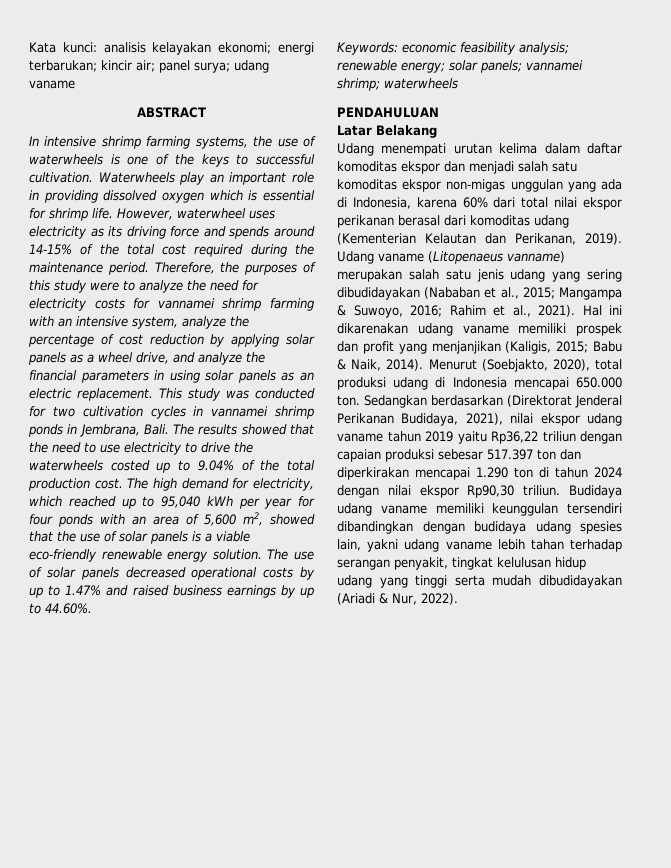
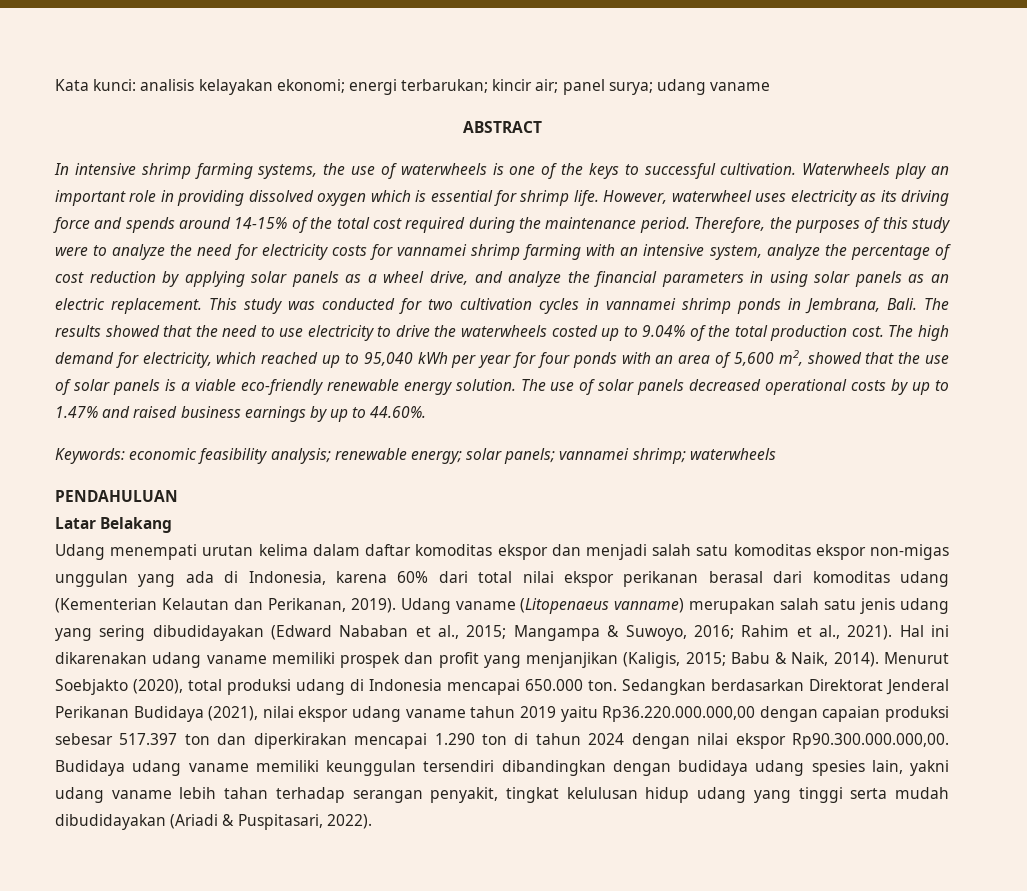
- Udang vaname (Litopenaeus vanname) merupakan salah satu jenis udang yang sering dibudidayakan (Nababan et al., 2015; Mangampa & Suwoyo, 2016; Rahim et al., 2021).
+ Udang vaname (Litopenaeus vanname) merupakan salah satu jenis udang yang sering dibudidayakan (Edward Nababan et al., 2015; Mangampa & Suwoyo, 2016; Rahim et al., 2021).
- Menurut (Soebjakto, 2020), total produksi udang di Indonesia mencapai 650.000 ton.
+ Menurut Soebjakto (2020), total produksi udang di Indonesia mencapai 650.000 ton.
- Sedangkan berdasarkan (Direktorat Jenderal Perikanan Budidaya, 2021), nilai ekspor udang vaname tahun 2019 yaitu Rp36,22 triliun dengan capaian produksi sebesar 517.397 ton dan diperkirakan mencapai 1.290 ton di tahun 2024 dengan nilai ekspor Rp90,30 triliun. Budidaya udang vaname memiliki keunggulan tersendiri dibandingkan dengan budidaya udang spesies lain, yakni udang vaname lebih tahan terhadap serangan penyakit, tingkat kelulusan hidup udang yang tinggi serta mudah dibudidayakan (Ariadi & Nur, 2022).
+ Sedangkan berdasarkan Direktorat Jenderal Perikanan Budidaya (2021), nilai ekspor udang vaname tahun 2019 yaitu Rp36.220.000.000,00 dengan capaian produksi sebesar 517.397 ton dan diperkirakan mencapai 1.290 ton di tahun 2024 dengan nilai ekspor Rp90.300.000.000,00. Budidaya udang vaname memiliki keunggulan tersendiri dibandingkan dengan budidaya udang spesies lain, yakni udang vaname lebih tahan terhadap serangan penyakit, tingkat kelulusan hidup udang yang tinggi serta mudah dibudidayakan (Ariadi & Puspitasari, 2022).

